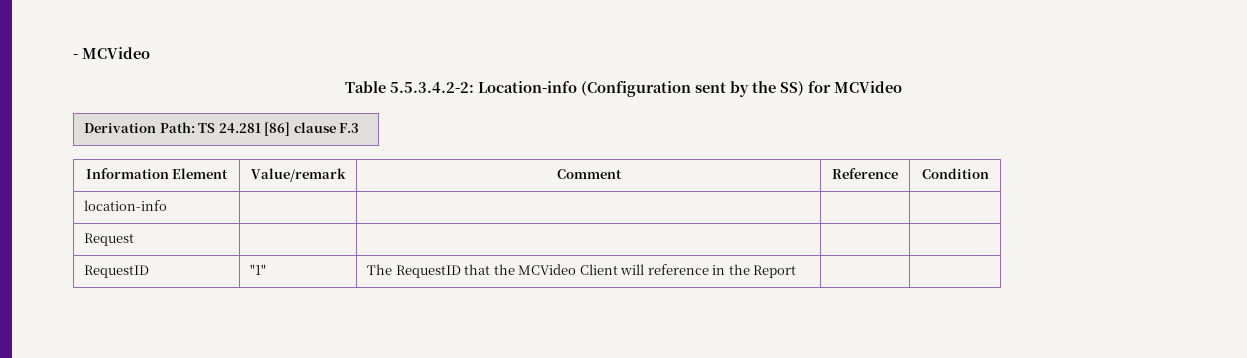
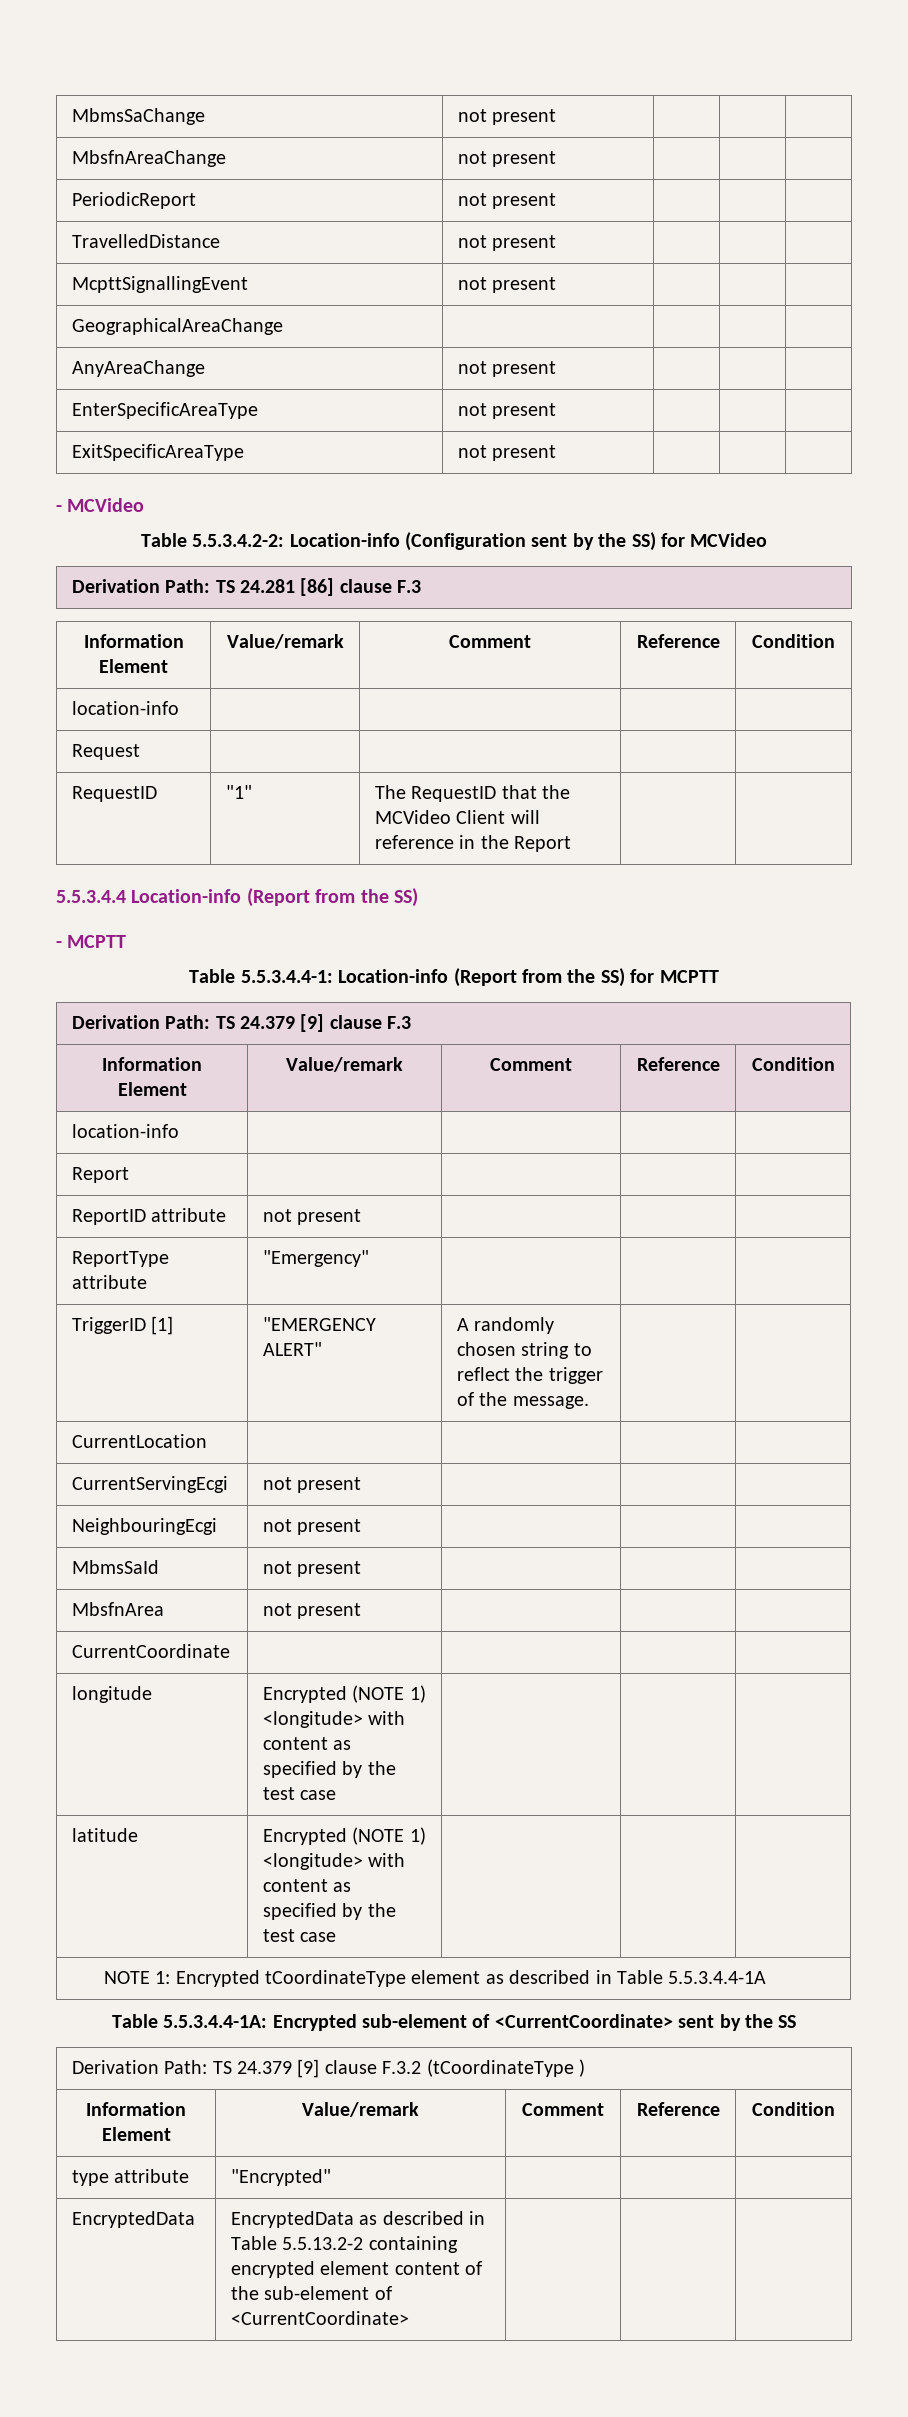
+ MbmsSaChange | not present | | |
+ MbsfnAreaChange | not present | | |
+ PeriodicReport | not present | | |
+ TravelledDistance | not present | | |
+ McpttSignallingEvent | not present | | |
+ GeographicalAreaChange | | | |
+ AnyAreaChange | not present | | |
+ EnterSpecificAreaType | not present | | |
+ ExitSpecificAreaType | not present | | |
+ 5.5.3.4.4 Location-info (Report from the SS)
+ - MCPTT
+ Table 5.5.3.4.4-1: Location-info (Report from the SS) for MCPTT
+ Derivation Path: TS 24.379 [9] clause F.3
+ Information Element | Value/remark | Comment | Reference | Condition
+ location-info | | | |
+ Report | | | |
+ ReportID attribute | not present | | |
+ ReportType attribute | "Emergency" | | |
+ TriggerID [1] | "EMERGENCY ALERT" | A randomly chosen string to reflect the trigger of the message. | |
+ CurrentLocation | | | |
+ CurrentServingEcgi | not present | | |
+ NeighbouringEcgi | not present | | |
+ MbmsSaId | not present | | |
+ MbsfnArea | not present | | |
+ CurrentCoordinate | | | |
+ longitude | Encrypted (NOTE 1) <longitude> with content as specified by the test case | | |
+ latitude | Encrypted (NOTE 1) <longitude> with content as specified by the test case | | |
+ NOTE 1: Encrypted tCoordinateType element as described in Table 5.5.3.4.4-1A
+ Table 5.5.3.4.4-1A: Encrypted sub-element of <CurrentCoordinate> sent by the SS
+ Derivation Path: TS 24.379 [9] clause F.3.2 (tCoordinateType )
+ Information Element | Value/remark | Comment | Reference | Condition
+ type attribute | "Encrypted" | | |
+ EncryptedData | EncryptedData as described in Table 5.5.13.2-2 containing encrypted element content of the sub-element of <CurrentCoordinate> | | |

